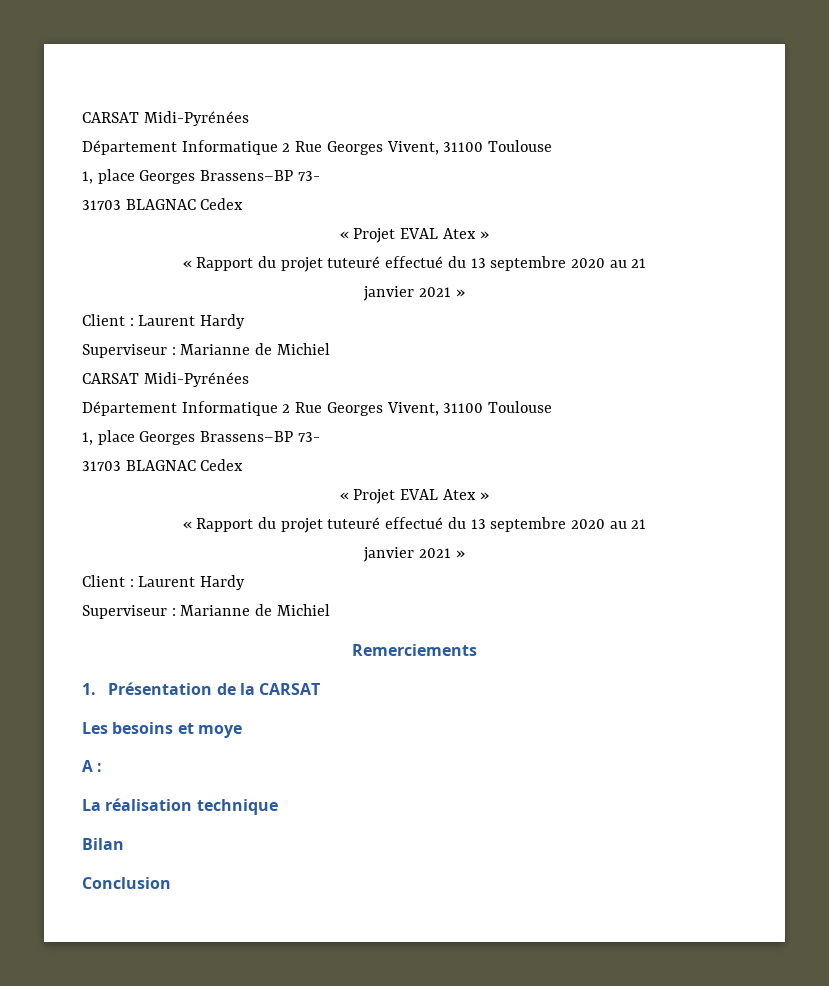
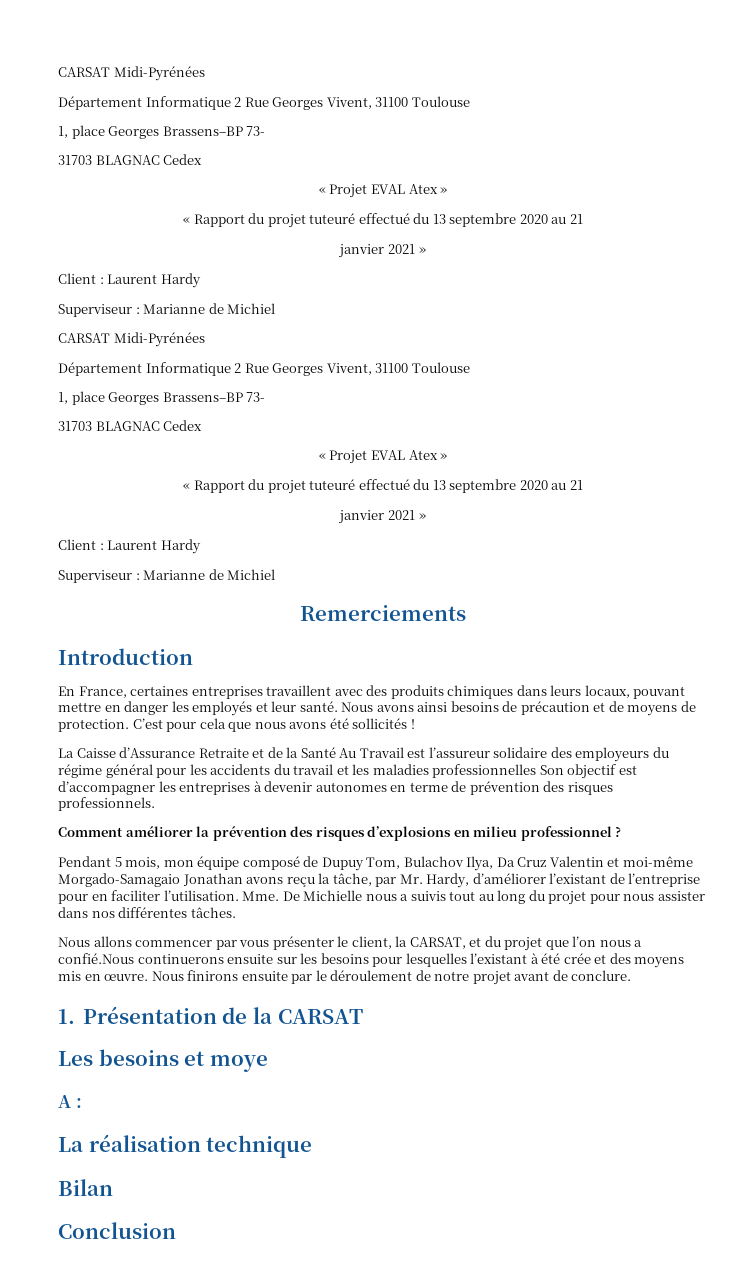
+ Introduction
+ En France, certaines entreprises travaillent avec des produits chimiques dans leurs locaux, pouvant mettre en danger les employés et leur santé. Nous avons ainsi besoins de précaution et de moyens de protection. C’est pour cela que nous avons été sollicités !
+ La Caisse d’Assurance Retraite et de la Santé Au Travail est l’assureur solidaire des employeurs du régime général pour les accidents du travail et les maladies professionnelles Son objectif est d’accompagner les entreprises à devenir autonomes en terme de prévention des risques professionnels.
+ Comment améliorer la prévention des risques d’explosions en milieu professionnel ?
+ Pendant 5 mois, mon équipe composé de Dupuy Tom, Bulachov Ilya, Da Cruz Valentin et moi-même Morgado-Samagaio Jonathan avons reçu la tâche, par Mr. Hardy, d’améliorer l’existant de l’entreprise pour en faciliter l’utilisation. Mme. De Michielle nous a suivis tout au long du projet pour nous assister dans nos différentes tâches.
+ Nous allons commencer par vous présenter le client, la CARSAT, et du projet que l’on nous a confié.Nous continuerons ensuite sur les besoins pour lesquelles l’existant à été crée et des moyens mis en œuvre. Nous finirons ensuite par le déroulement de notre projet avant de conclure.

